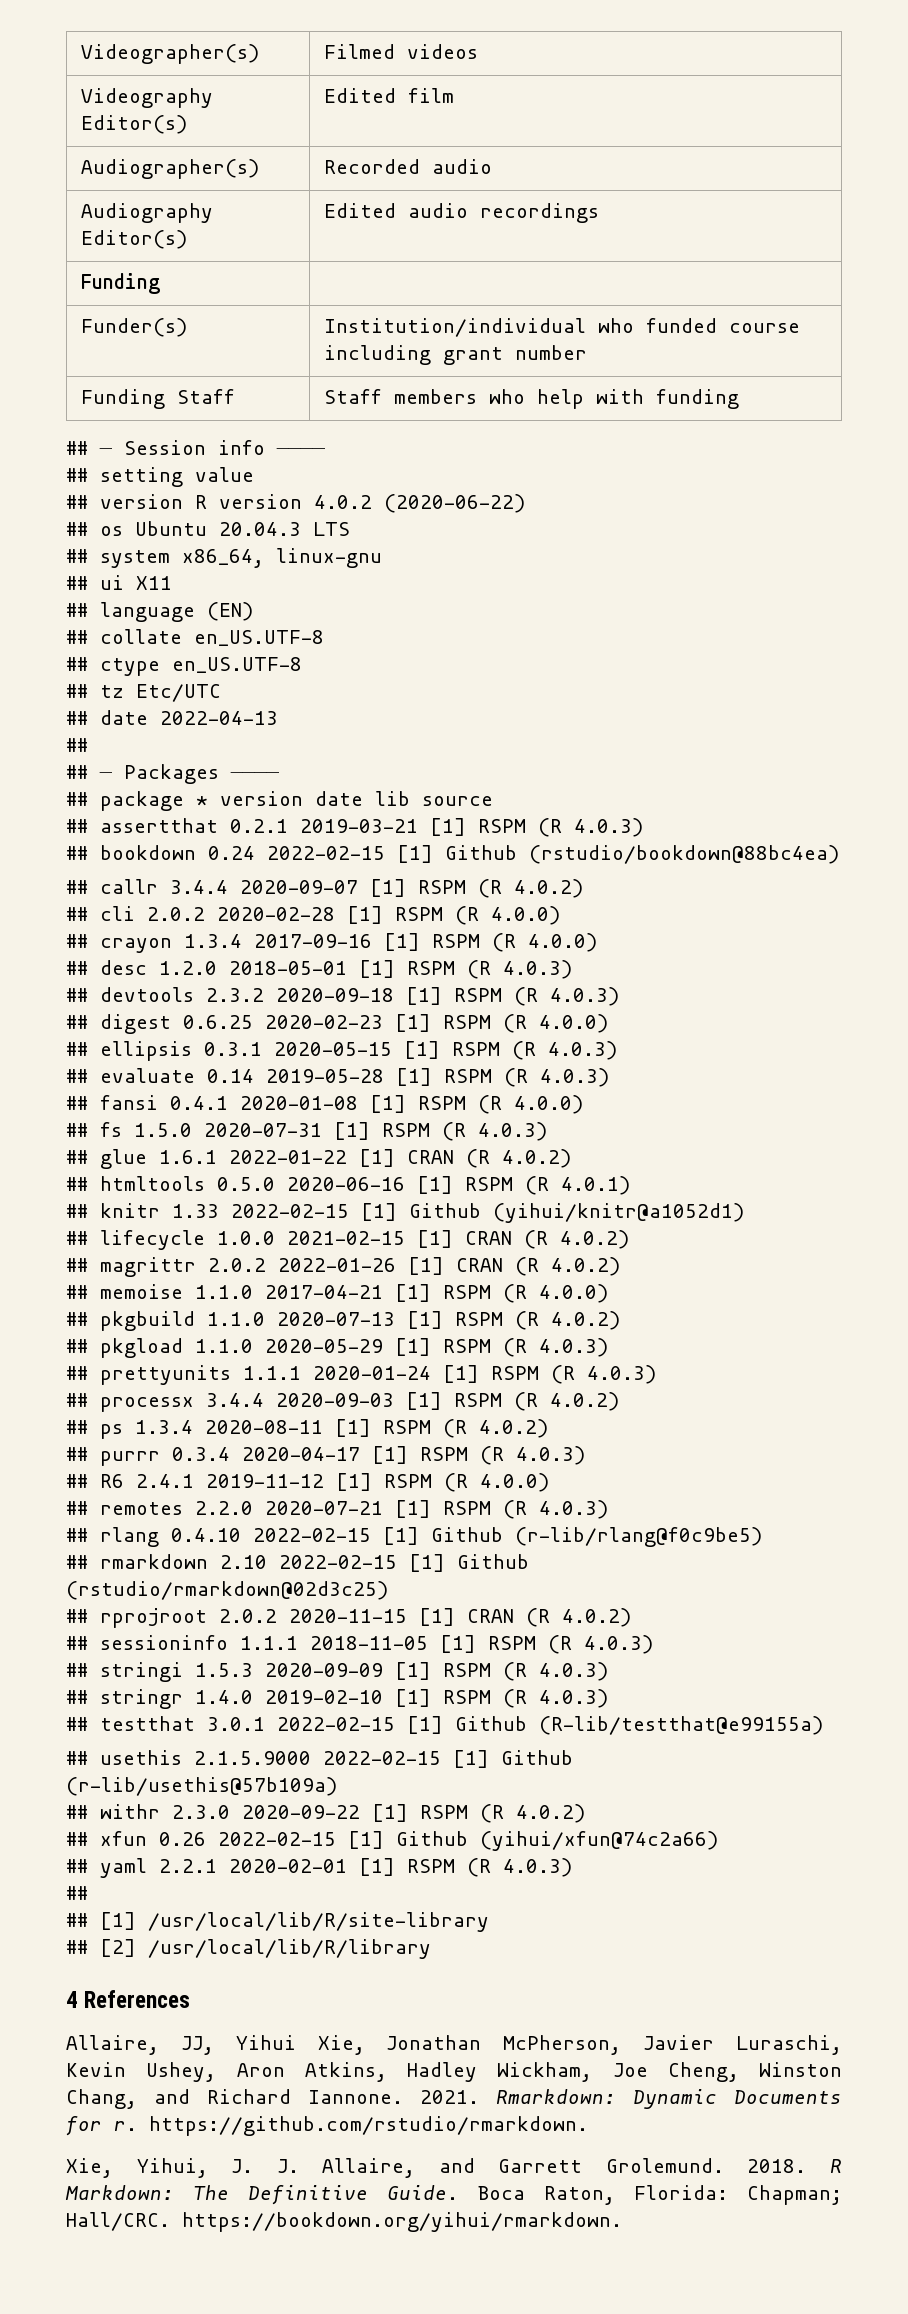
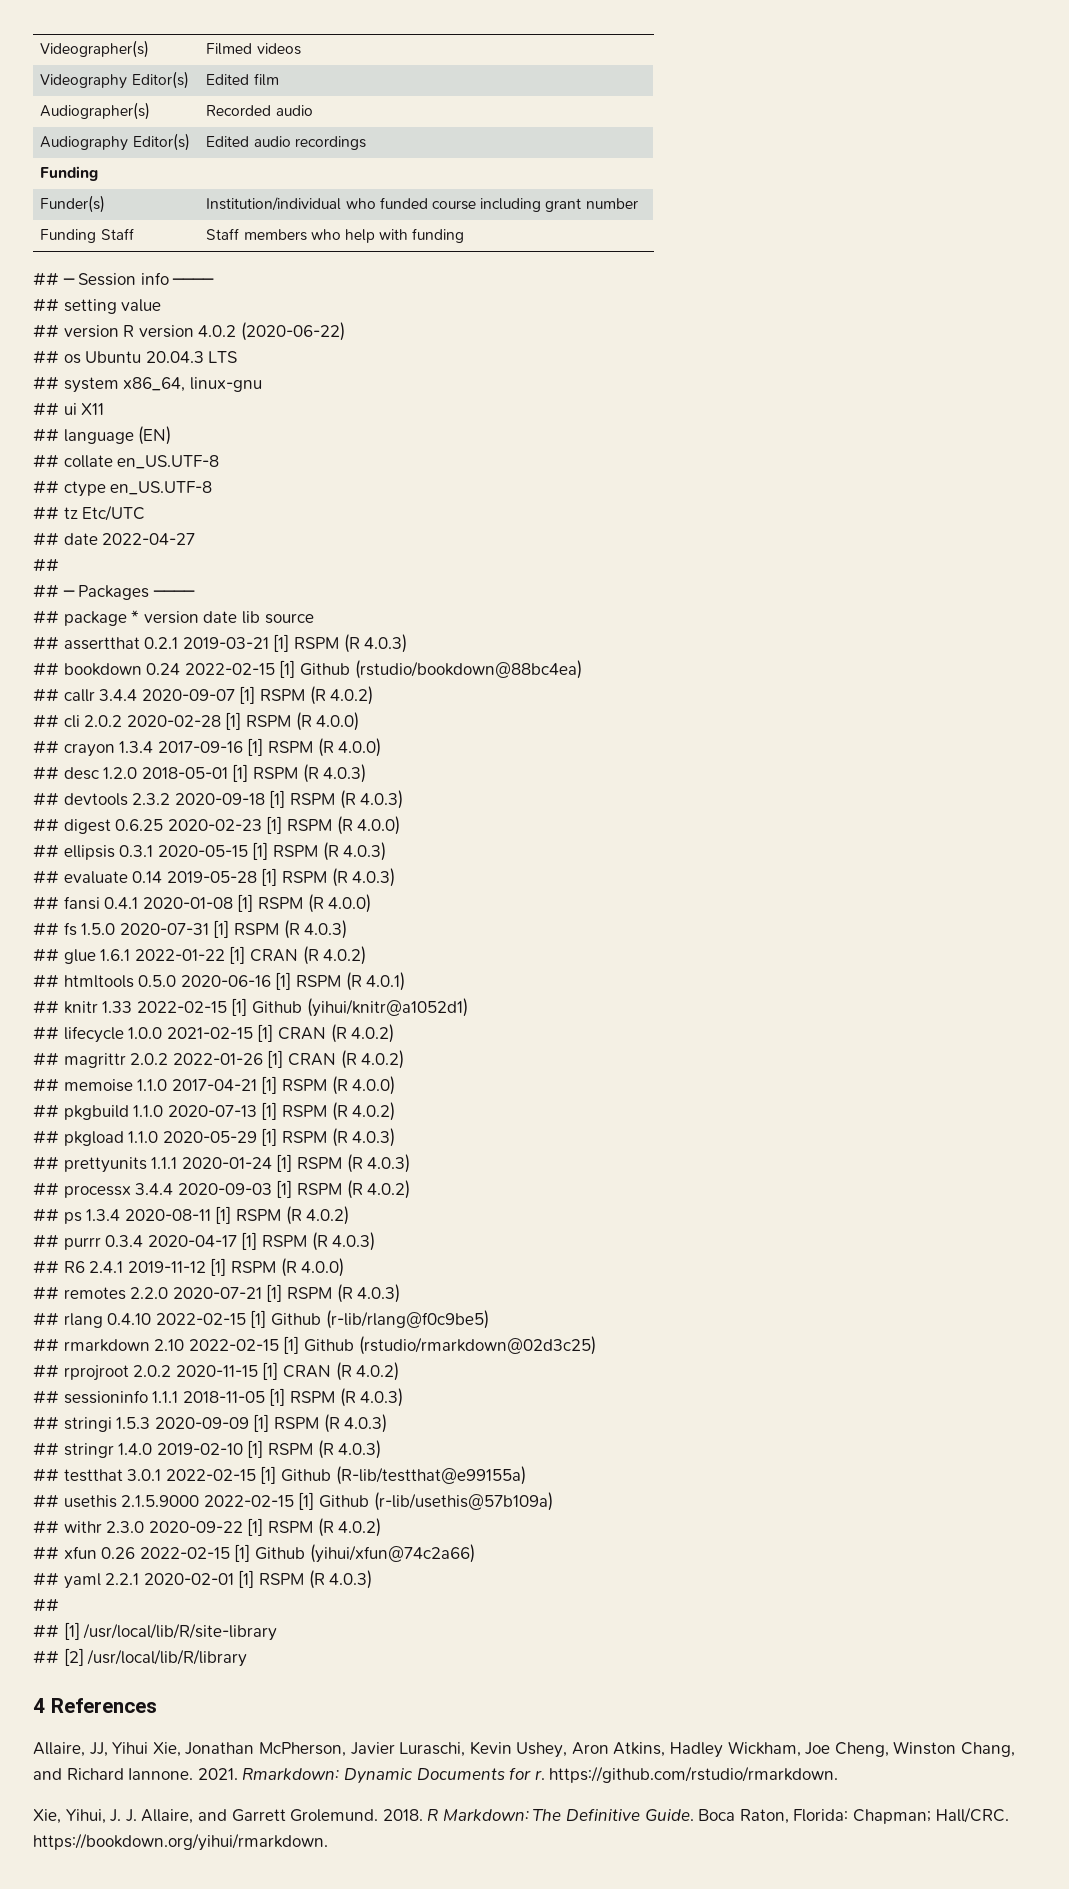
- ## date 2022-04-13
+ ## date 2022-04-27

